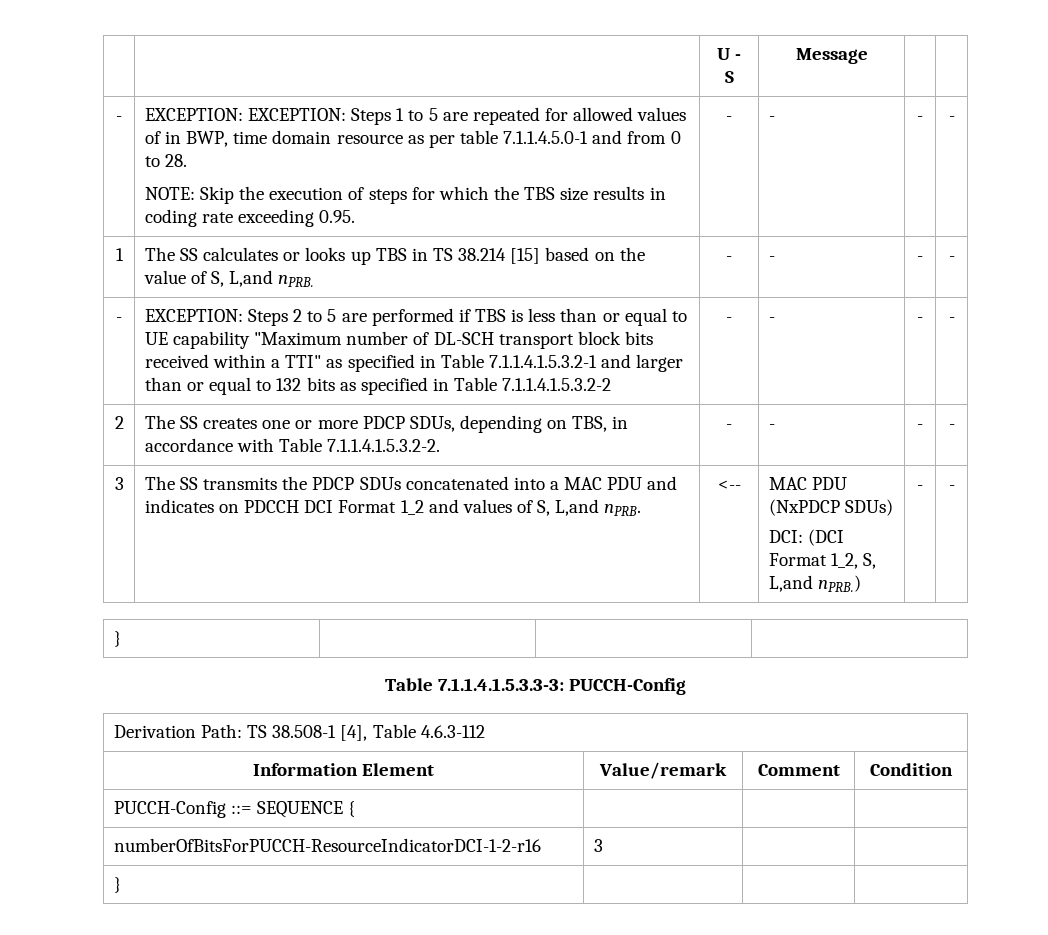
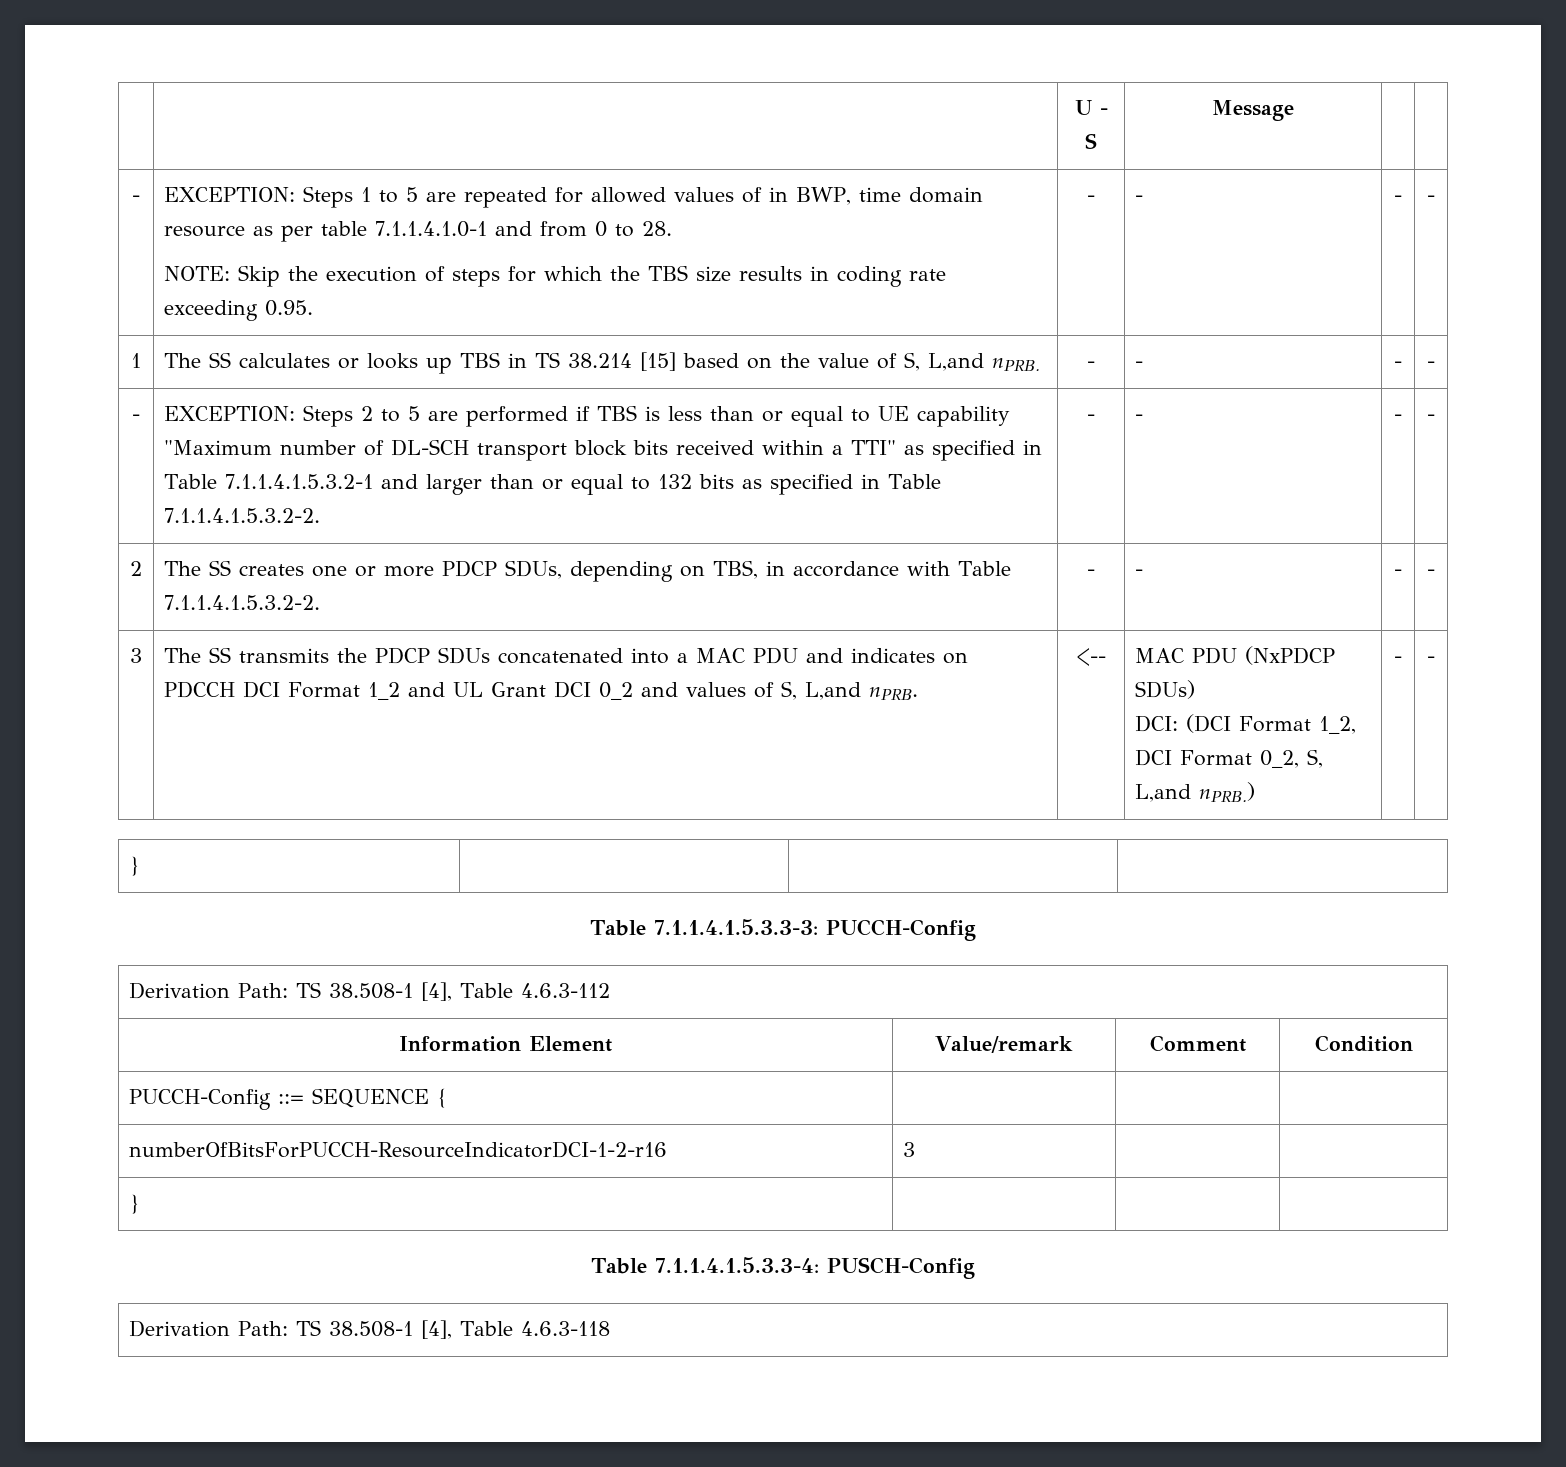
- EXCEPTION: EXCEPTION: Steps 1 to 5 are repeated for allowed values of in BWP, time domain resource as per table 7.1.1.4.5.0-1 and from 0 to 28.
+ EXCEPTION: Steps 1 to 5 are repeated for allowed values of in BWP, time domain resource as per table 7.1.1.4.1.0-1 and from 0 to 28.
- EXCEPTION: Steps 2 to 5 are performed if TBS is less than or equal to UE capability "Maximum number of DL-SCH transport block bits received within a TTI" as specified in Table 7.1.1.4.1.5.3.2-1 and larger than or equal to 132 bits as specified in Table 7.1.1.4.1.5.3.2-2
+ EXCEPTION: Steps 2 to 5 are performed if TBS is less than or equal to UE capability "Maximum number of DL-SCH transport block bits received within a TTI" as specified in Table 7.1.1.4.1.5.3.2-1 and larger than or equal to 132 bits as specified in Table 7.1.1.4.1.5.3.2-2.
- The SS transmits the PDCP SDUs concatenated into a MAC PDU and indicates on PDCCH DCI Format 1_2 and values of S, L,and nPRB.
+ The SS transmits the PDCP SDUs concatenated into a MAC PDU and indicates on PDCCH DCI Format 1_2 and UL Grant DCI 0_2 and values of S, L,and nPRB.
- DCI: (DCI Format 1_2, S, L,and nPRB.)
+ DCI: (DCI Format 1_2, DCI Format 0_2, S, L,and nPRB.)
+ Table 7.1.1.4.1.5.3.3-4: PUSCH-Config
+ Derivation Path: TS 38.508-1 [4], Table 4.6.3-118

